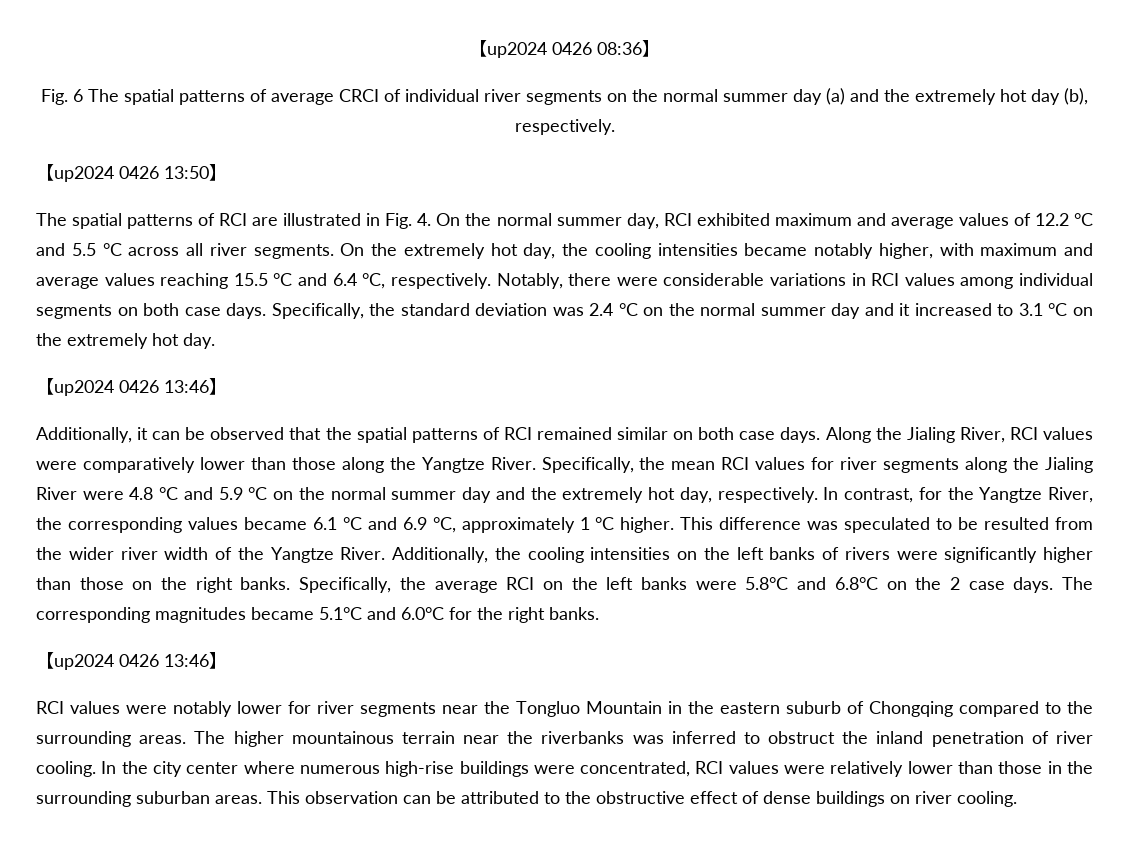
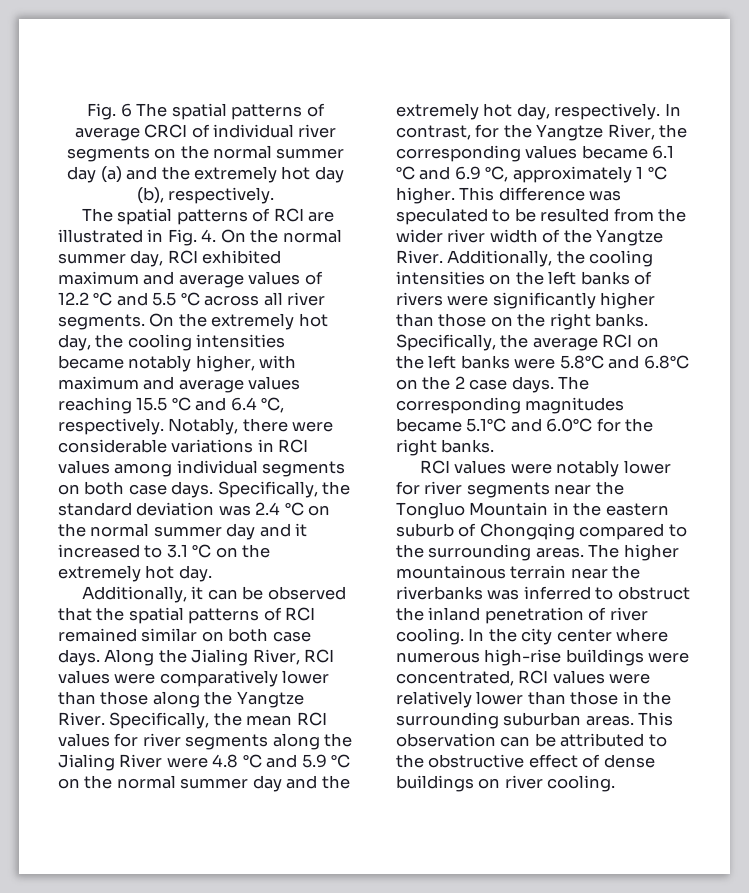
- 【up2024 0426 08:36】
- 【up2024 0426 13:50】
  Specifically, the standard deviation was 2.4 °C on the normal summer day and it increased to 3.1 °C on the extremely hot day.
- 【up2024 0426 13:46】
  The corresponding magnitudes became 5.1°C and 6.0°C for the right banks.
- 【up2024 0426 13:46】

